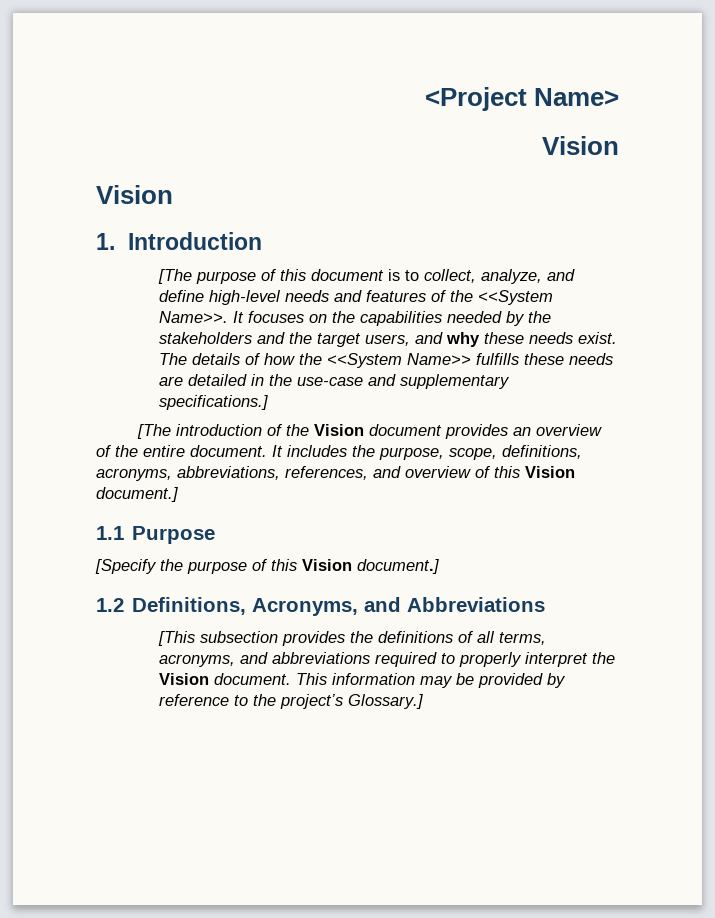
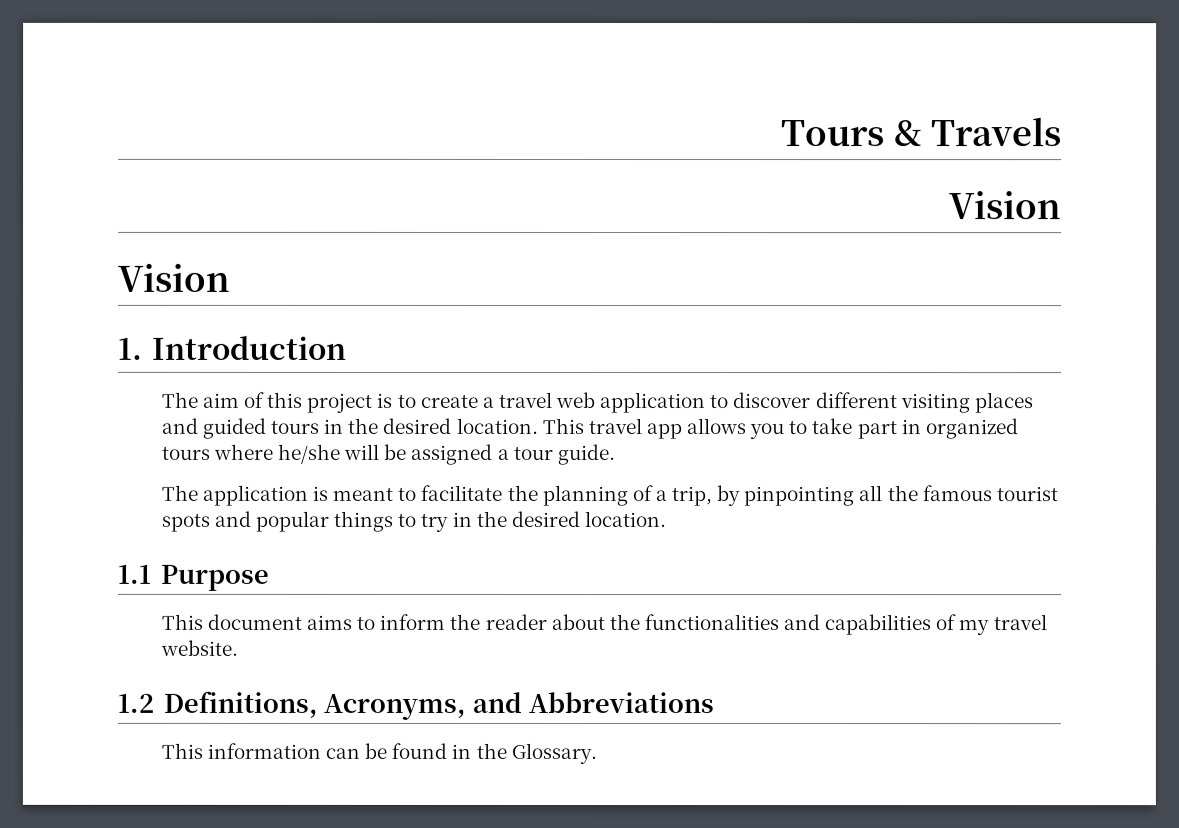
- <Project Name>
+ Tours & Travels
- [The purpose of this document is to collect, analyze, and define high-level needs and features of the <<System Name>>. It focuses on the capabilities needed by the stakeholders and the target users, and why these needs exist. The details of how the <<System Name>> fulfills these needs are detailed in the use-case and supplementary specifications.]
- [The introduction of the Vision document provides an overview of the entire document. It includes the purpose, scope, definitions, acronyms, abbreviations, references, and overview of this Vision document.]
+ The aim of this project is to create a travel web application to discover different visiting places and guided tours in the desired location. This travel app allows you to take part in organized tours where he/she will be assigned a tour guide.
+ The application is meant to facilitate the planning of a trip, by pinpointing all the famous tourist spots and popular things to try in the desired location.
  1.1 Purpose
- [Specify the purpose of this Vision document.]
+ This document aims to inform the reader about the functionalities and capabilities of my travel website.
- [This subsection provides the definitions of all terms, acronyms, and abbreviations required to properly interpret the Vision document. This information may be provided by reference to the project’s Glossary.]
+ This information can be found in the Glossary.

